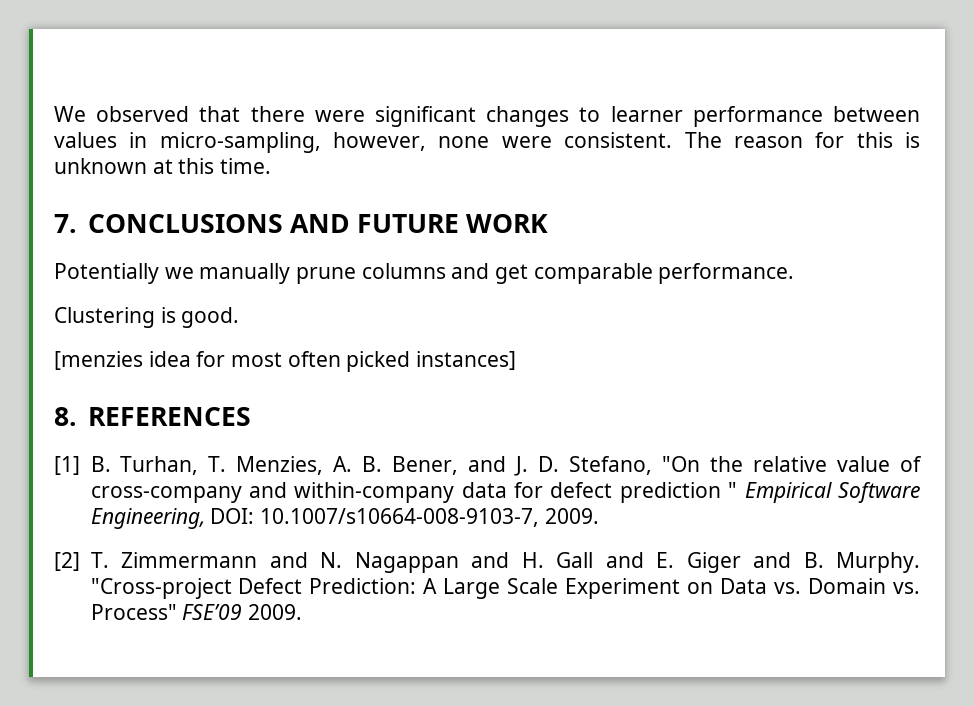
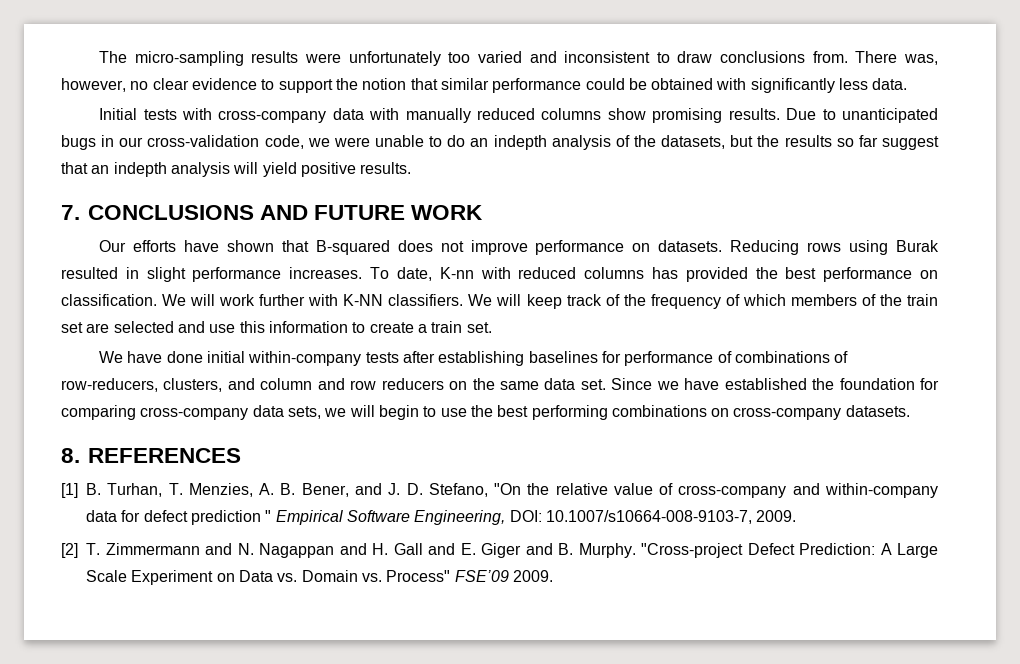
- We observed that there were significant changes to learner performance between values in micro-sampling, however, none were consistent. The reason for this is unknown at this time.
+ The micro-sampling results were unfortunately too varied and inconsistent to draw conclusions from. There was, however, no clear evidence to support the notion that similar performance could be obtained with significantly less data.
+ Initial tests with cross-company data with manually reduced columns show promising results. Due to unanticipated bugs in our cross-validation code, we were unable to do an indepth analysis of the datasets, but the results so far suggest that an indepth analysis will yield positive results.
- Potentially we manually prune columns and get comparable performance.
- Clustering is good.
- [menzies idea for most often picked instances]
+ Our efforts have shown that B-squared does not improve performance on datasets. Reducing rows using Burak resulted in slight performance increases. To date, K-nn with reduced columns has provided the best performance on classification. We will work further with K-NN classifiers. We will keep track of the frequency of which members of the train set are selected and use this information to create a train set.
+ We have done initial within-company tests after establishing baselines for performance of combinations of row-reducers, clusters, and column and row reducers on the same data set. Since we have established the foundation for comparing cross-company data sets, we will begin to use the best performing combinations on cross-company datasets.

